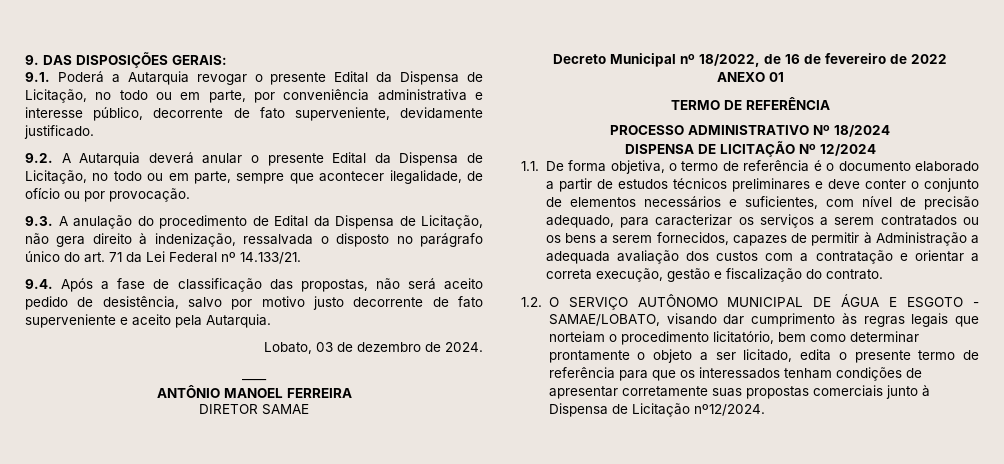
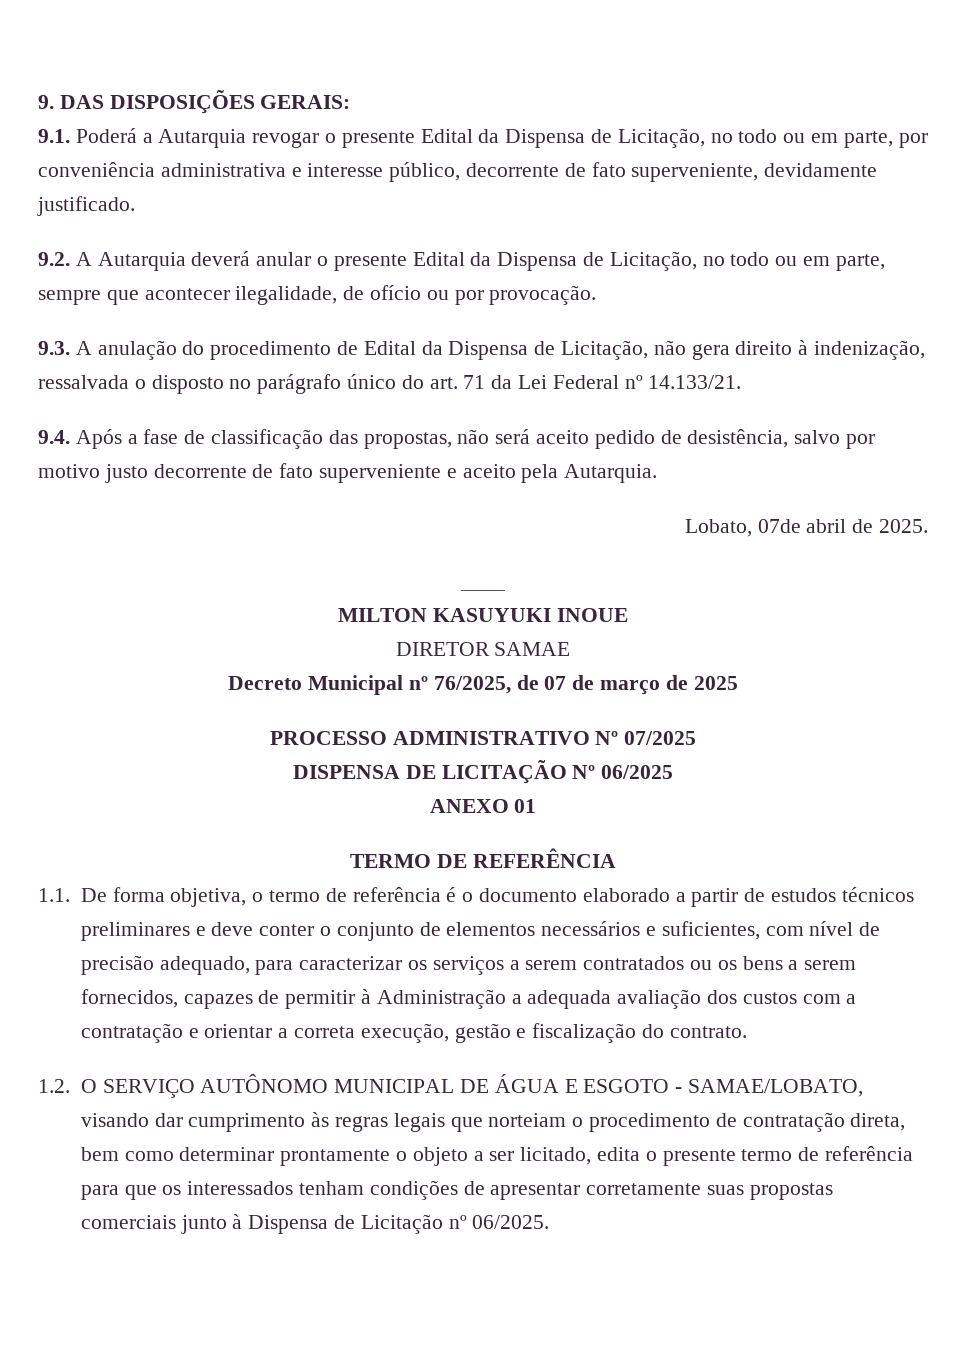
- Lobato, 03 de dezembro de 2024.
+ Lobato, 07de abril de 2025.
  ____
- ANTÔNIO MANOEL FERREIRA
+ MILTON KASUYUKI INOUE
- Decreto Municipal nº 18/2022, de 16 de fevereiro de 2022
+ Decreto Municipal nº 76/2025, de 07 de março de 2025
+ PROCESSO ADMINISTRATIVO Nº 07/2025
+ DISPENSA DE LICITAÇÃO Nº 06/2025
- PROCESSO ADMINISTRATIVO Nº 18/2024
- DISPENSA DE LICITAÇÃO Nº 12/2024
- 1.2. O SERVIÇO AUTÔNOMO MUNICIPAL DE ÁGUA E ESGOTO - SAMAE/LOBATO, visando dar cumprimento às regras legais que norteiam o procedimento licitatório, bem como determinar prontamente o objeto a ser licitado, edita o presente termo de referência para que os interessados tenham condições de apresentar corretamente suas propostas comerciais junto à Dispensa de Licitação nº12/2024.
+ 1.2. O SERVIÇO AUTÔNOMO MUNICIPAL DE ÁGUA E ESGOTO - SAMAE/LOBATO, visando dar cumprimento às regras legais que norteiam o procedimento de contratação direta, bem como determinar prontamente o objeto a ser licitado, edita o presente termo de referência para que os interessados tenham condições de apresentar corretamente suas propostas comerciais junto à Dispensa de Licitação nº 06/2025.

